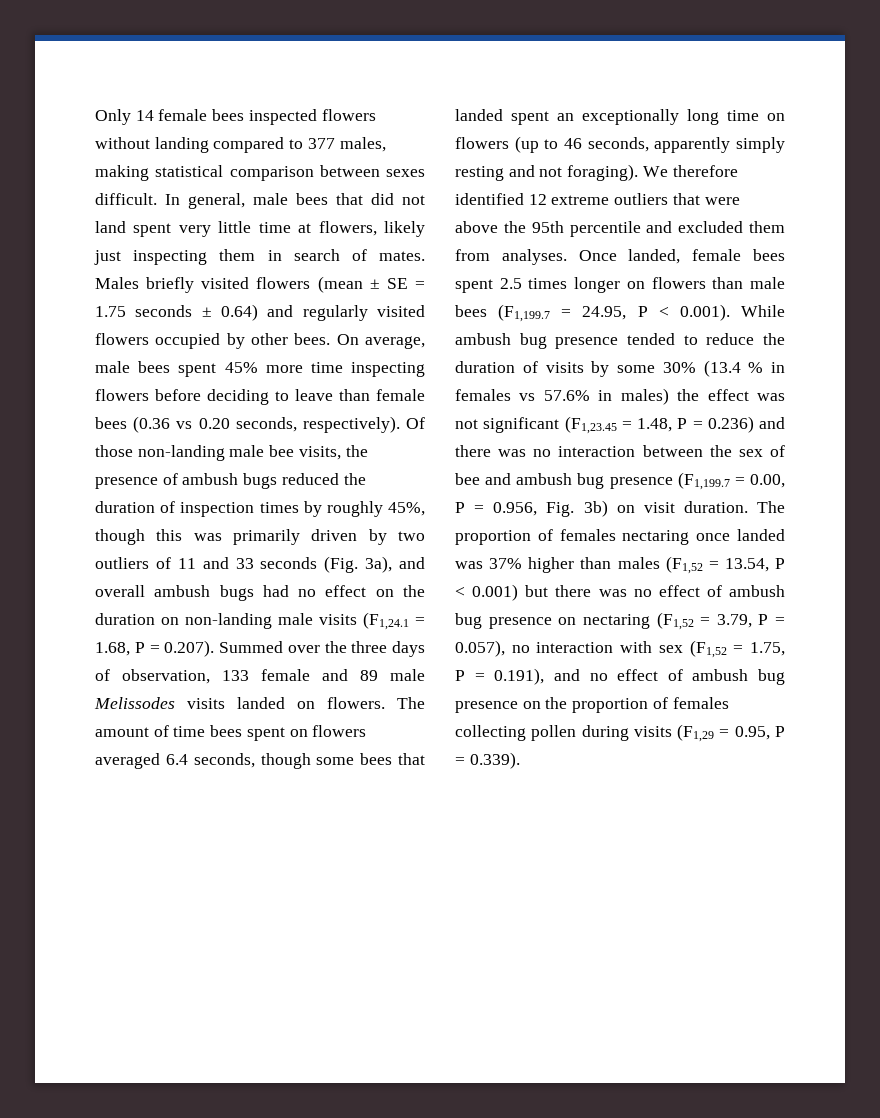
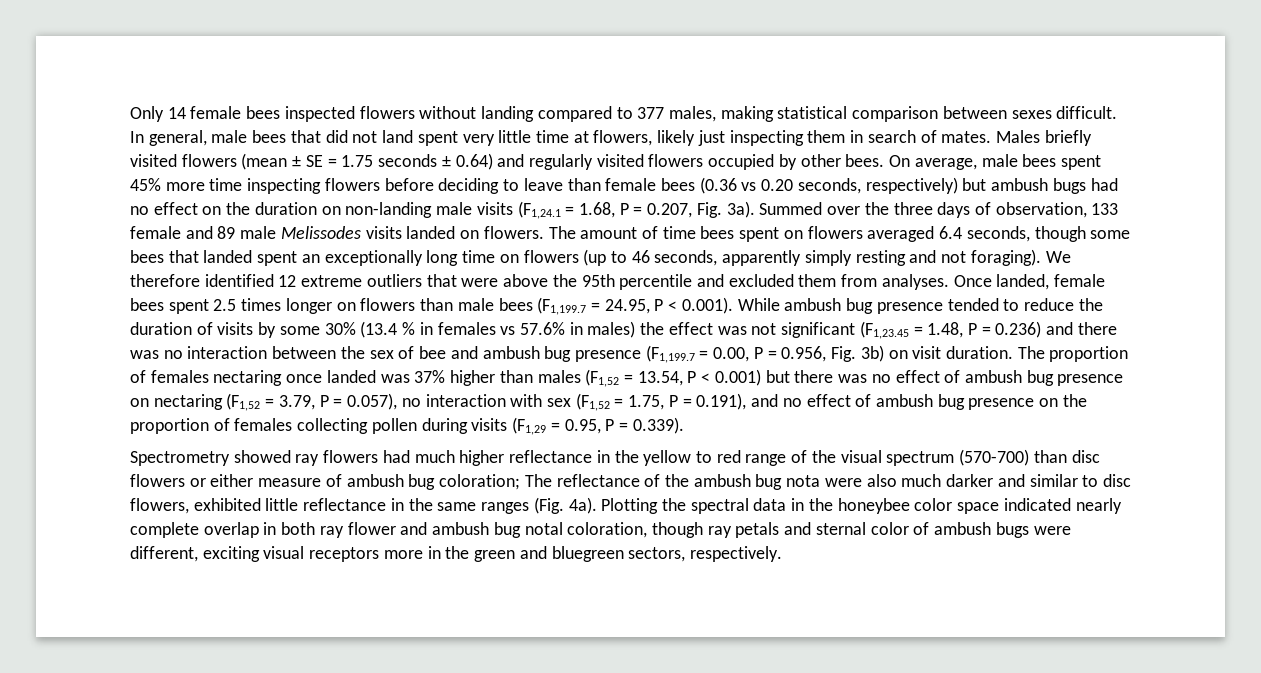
- On average, male bees spent 45% more time inspecting flowers before deciding to leave than female bees (0.36 vs 0.20 seconds, respectively). Of those non-landing male bee visits, the presence of ambush bugs reduced the duration of inspection times by roughly 45%, though this was primarily driven by two outliers of 11 and 33 seconds (Fig. 3a), and overall ambush bugs had no effect on the duration on non-landing male visits (F1,24.1 = 1.68, P = 0.207). Summed over the three days of observation, 133 female and 89 male Melissodes visits landed on flowers.
+ On average, male bees spent 45% more time inspecting flowers before deciding to leave than female bees (0.36 vs 0.20 seconds, respectively) but ambush bugs had no effect on the duration on non-landing male visits (F1,24.1 = 1.68, P = 0.207, Fig. 3a). Summed over the three days of observation, 133 female and 89 male Melissodes visits landed on flowers.
+ Spectrometry showed ray flowers had much higher reflectance in the yellow to red range of the visual spectrum (570-700) than disc flowers or either measure of ambush bug coloration; The reflectance of the ambush bug nota were also much darker and similar to disc flowers, exhibited little reflectance in the same ranges (Fig. 4a). Plotting the spectral data in the honeybee color space indicated nearly complete overlap in both ray flower and ambush bug notal coloration, though ray petals and sternal color of ambush bugs were different, exciting visual receptors more in the green and bluegreen sectors, respectively.

